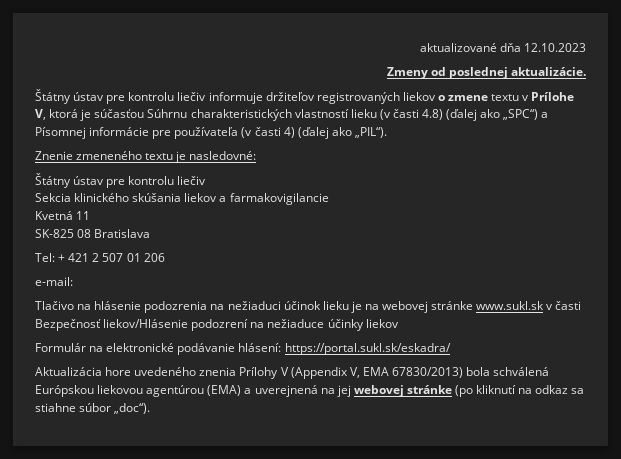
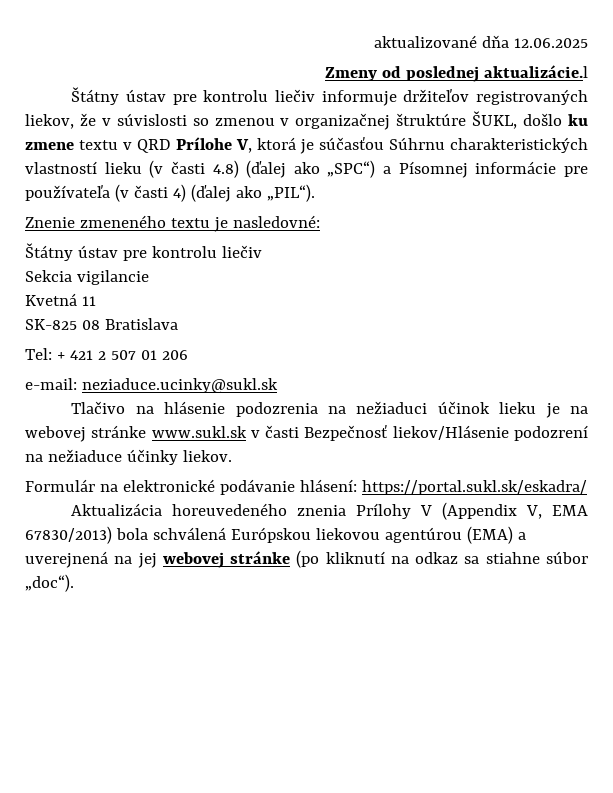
- aktualizované dňa 12.10.2023
+ aktualizované dňa 12.06.2025
- Zmeny od poslednej aktualizácie.
+ Zmeny od poslednej aktualizácie.l
- Štátny ústav pre kontrolu liečiv informuje držiteľov registrovaných liekov o zmene textu v Prílohe V, ktorá je súčasťou Súhrnu charakteristických vlastností lieku (v časti 4.8) (ďalej ako „SPC“) a Písomnej informácie pre používateľa (v časti 4) (ďalej ako „PIL“).
+ Štátny ústav pre kontrolu liečiv informuje držiteľov registrovaných liekov, že v súvislosti so zmenou v organizačnej štruktúre ŠUKL, došlo ku zmene textu v QRD Prílohe V, ktorá je súčasťou Súhrnu charakteristických vlastností lieku (v časti 4.8) (ďalej ako „SPC“) a Písomnej informácie pre používateľa (v časti 4) (ďalej ako „PIL“).
- Sekcia klinického skúšania liekov a farmakovigilancie
+ Sekcia vigilancie
- e-mail:
+ e-mail: neziaduce.ucinky@sukl.sk
- Tlačivo na hlásenie podozrenia na nežiaduci účinok lieku je na webovej stránke www.sukl.sk v časti Bezpečnosť liekov/Hlásenie podozrení na nežiaduce účinky liekov
+ Tlačivo na hlásenie podozrenia na nežiaduci účinok lieku je na webovej stránke www.sukl.sk v časti Bezpečnosť liekov/Hlásenie podozrení na nežiaduce účinky liekov.
- Aktualizácia hore uvedeného znenia Prílohy V (Appendix V, EMA 67830/2013) bola schválená Európskou liekovou agentúrou (EMA) a uverejnená na jej webovej stránke (po kliknutí na odkaz sa stiahne súbor „doc“).
+ Aktualizácia horeuvedeného znenia Prílohy V (Appendix V, EMA 67830/2013) bola schválená Európskou liekovou agentúrou (EMA) a uverejnená na jej webovej stránke (po kliknutí na odkaz sa stiahne súbor „doc“).

